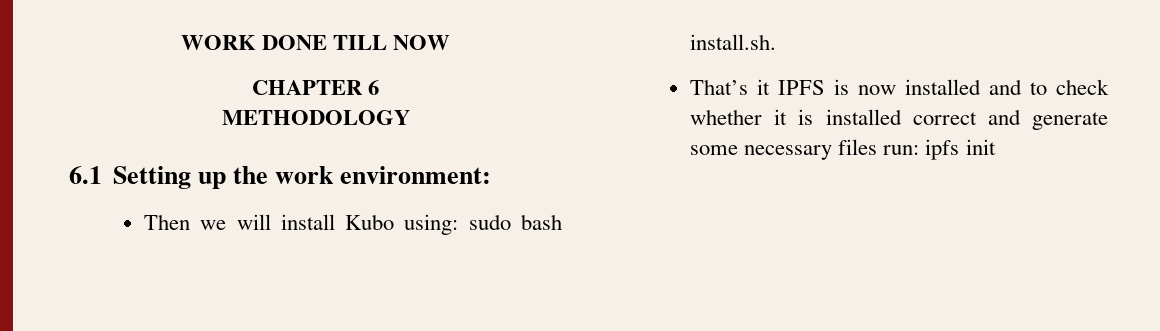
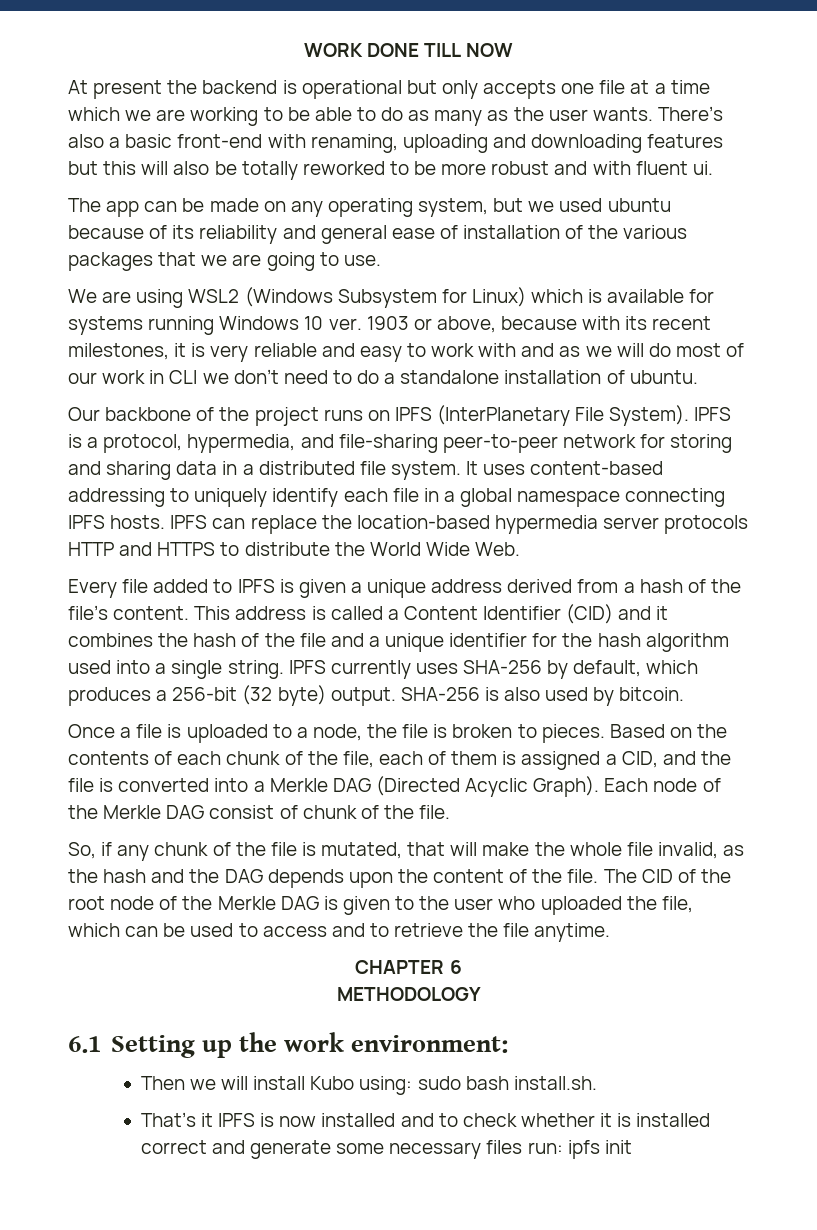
+ At present the backend is operational but only accepts one file at a time which we are working to be able to do as many as the user wants. There’s also a basic front-end with renaming, uploading and downloading features but this will also be totally reworked to be more robust and with fluent ui.
+ The app can be made on any operating system, but we used ubuntu because of its reliability and general ease of installation of the various packages that we are going to use.
+ We are using WSL2 (Windows Subsystem for Linux) which is available for systems running Windows 10 ver. 1903 or above, because with its recent milestones, it is very reliable and easy to work with and as we will do most of our work in CLI we don’t need to do a standalone installation of ubuntu.
+ Our backbone of the project runs on IPFS (InterPlanetary File System). IPFS is a protocol, hypermedia, and file-sharing peer-to-peer network for storing and sharing data in a distributed file system. It uses content-based addressing to uniquely identify each file in a global namespace connecting IPFS hosts. IPFS can replace the location-based hypermedia server protocols HTTP and HTTPS to distribute the World Wide Web.
+ Every file added to IPFS is given a unique address derived from a hash of the file’s content. This address is called a Content Identifier (CID) and it combines the hash of the file and a unique identifier for the hash algorithm used into a single string. IPFS currently uses SHA-256 by default, which produces a 256-bit (32 byte) output. SHA-256 is also used by bitcoin.
+ Once a file is uploaded to a node, the file is broken to pieces. Based on the contents of each chunk of the file, each of them is assigned a CID, and the file is converted into a Merkle DAG (Directed Acyclic Graph). Each node of the Merkle DAG consist of chunk of the file.
+ So, if any chunk of the file is mutated, that will make the whole file invalid, as the hash and the DAG depends upon the content of the file. The CID of the root node of the Merkle DAG is given to the user who uploaded the file, which can be used to access and to retrieve the file anytime.

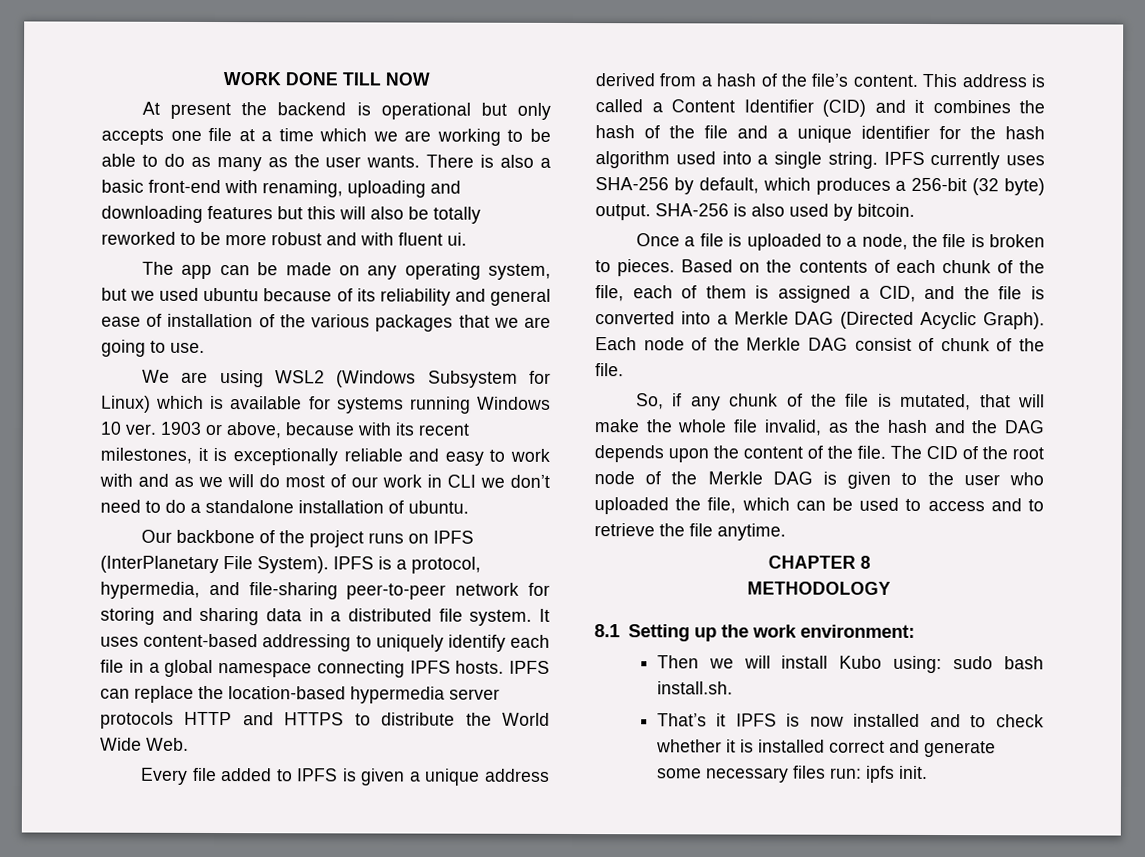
- There’s also a basic front-end with renaming, uploading and downloading features but this will also be totally reworked to be more robust and with fluent ui.
+ There is also a basic front-end with renaming, uploading and downloading features but this will also be totally reworked to be more robust and with fluent ui.
- 1903 or above, because with its recent milestones, it is very reliable and easy to work with and as we will do most of our work in CLI we don’t need to do a standalone installation of ubuntu.
+ 1903 or above, because with its recent milestones, it is exceptionally reliable and easy to work with and as we will do most of our work in CLI we don’t need to do a standalone installation of ubuntu.
- CHAPTER 6
+ CHAPTER 8
- 6.1 Setting up the work environment:
+ 8.1 Setting up the work environment:
- That’s it IPFS is now installed and to check whether it is installed correct and generate some necessary files run: ipfs init
+ That’s it IPFS is now installed and to check whether it is installed correct and generate some necessary files run: ipfs init.

